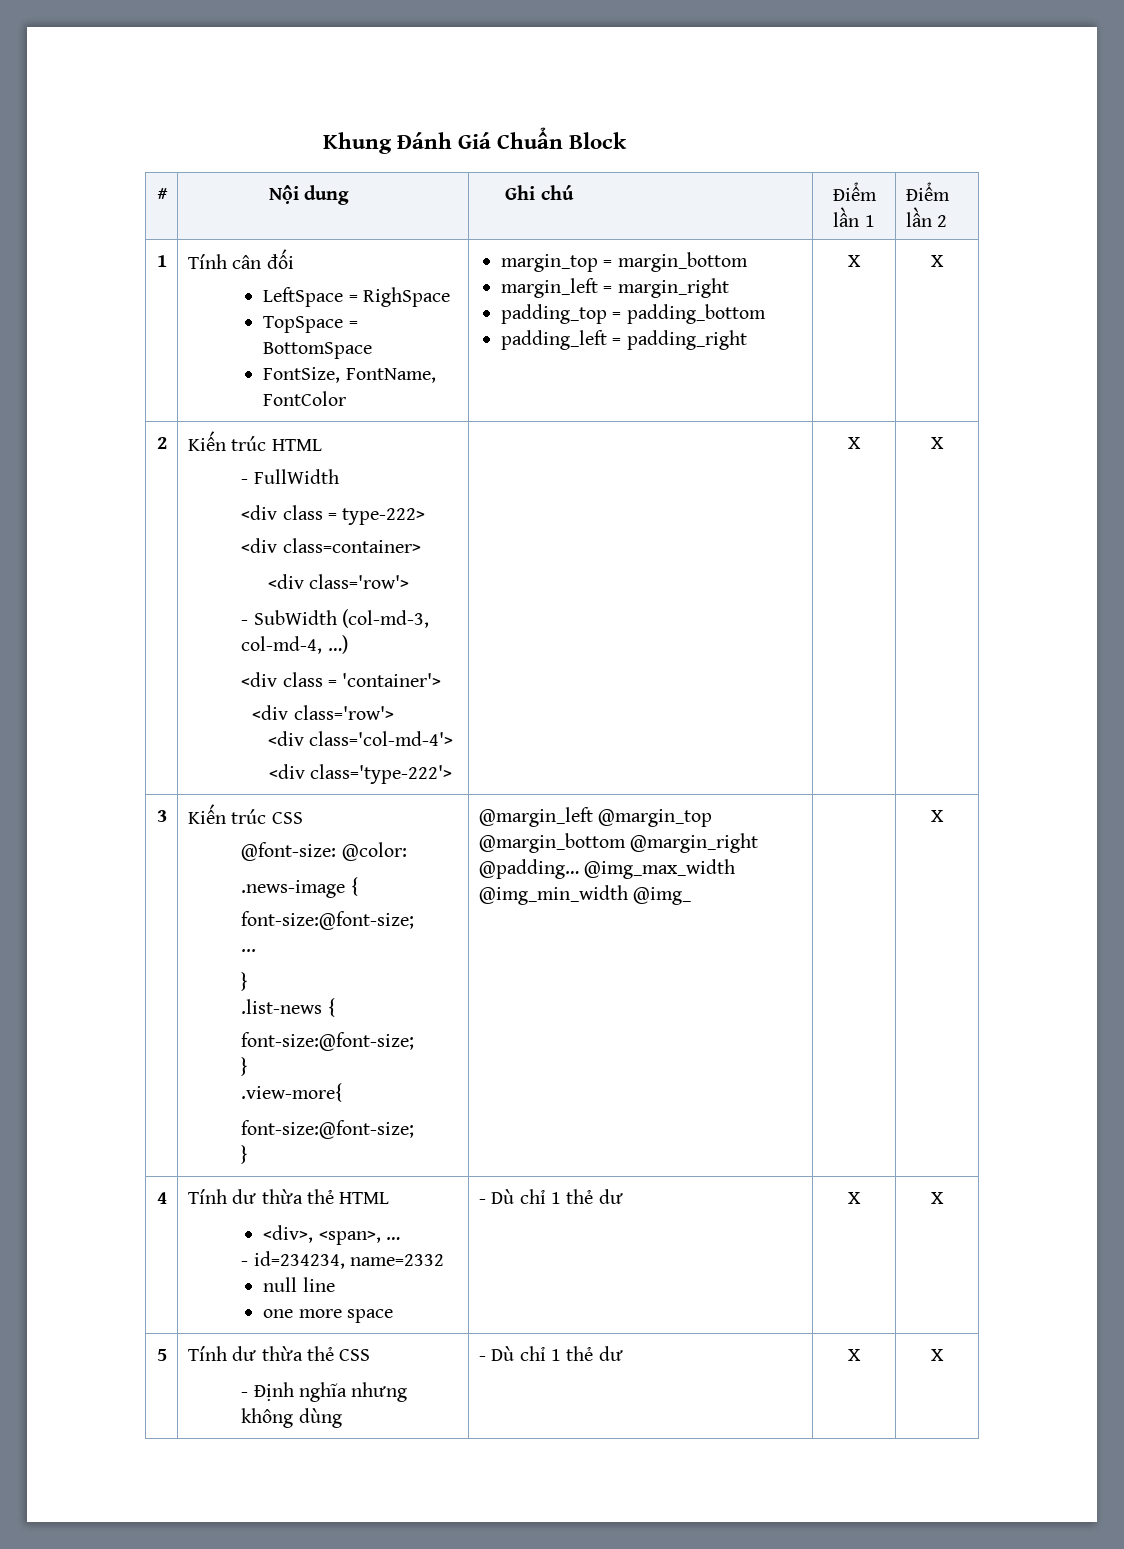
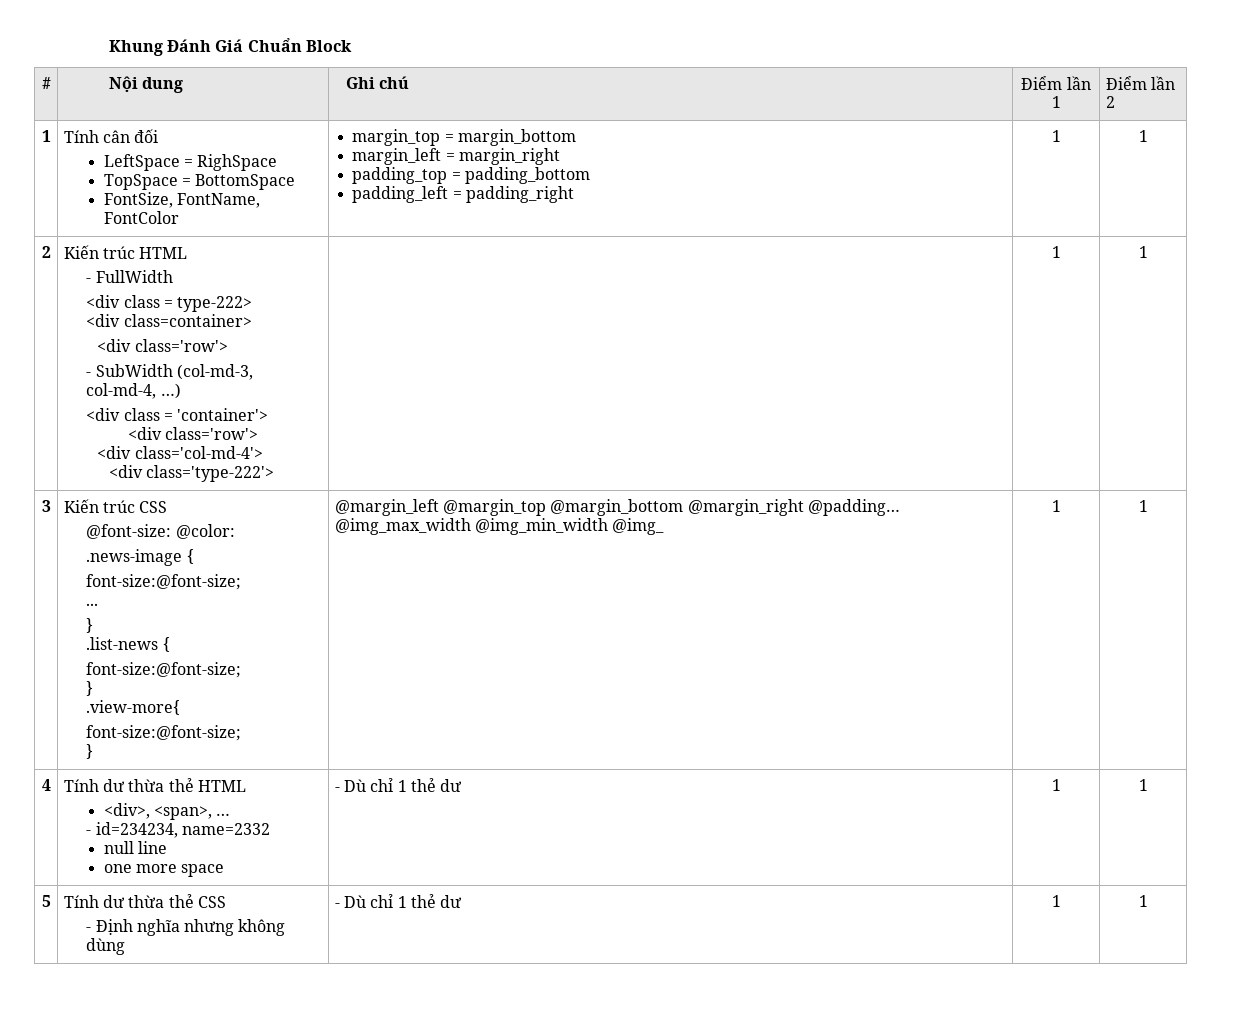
  1 | Tính cân đối
  LeftSpace = RighSpace
  TopSpace = BottomSpace
  FontSize, FontName, FontColor | margin_top = margin_bottom
  margin_left = margin_right
  padding_top = padding_bottom
- padding_left = padding_right | X | X
+ padding_left = padding_right | 1 | 1
  2 | Kiến trúc HTML
  - FullWidth
  <div class = type-222>
  <div class=container>
  <div class='row'>
  - SubWidth (col-md-3, col-md-4, …)
  <div class = 'container'>
  <div class='row'>
  <div class='col-md-4'>
- <div class='type-222'> | | X | X
+ <div class='type-222'> | | 1 | 1
  3 | Kiến trúc CSS
  @font-size: @color:
  .news-image {
  font-size:@font-size;
  ...
  }
  .list-news {
  font-size:@font-size;
  }
  .view-more{
  font-size:@font-size;
- } | @margin_left @margin_top @margin_bottom @margin_right @padding… @img_max_width @img_min_width @img_ | | X
+ } | @margin_left @margin_top @margin_bottom @margin_right @padding… @img_max_width @img_min_width @img_ | 1 | 1
  4 | Tính dư thừa thẻ HTML
  <div>, <span>, …
  - id=234234, name=2332
  null line
- one more space | - Dù chỉ 1 thẻ dư | X | X
+ one more space | - Dù chỉ 1 thẻ dư | 1 | 1
  5 | Tính dư thừa thẻ CSS
- - Định nghĩa nhưng không dùng | - Dù chỉ 1 thẻ dư | X | X
+ - Định nghĩa nhưng không dùng | - Dù chỉ 1 thẻ dư | 1 | 1

